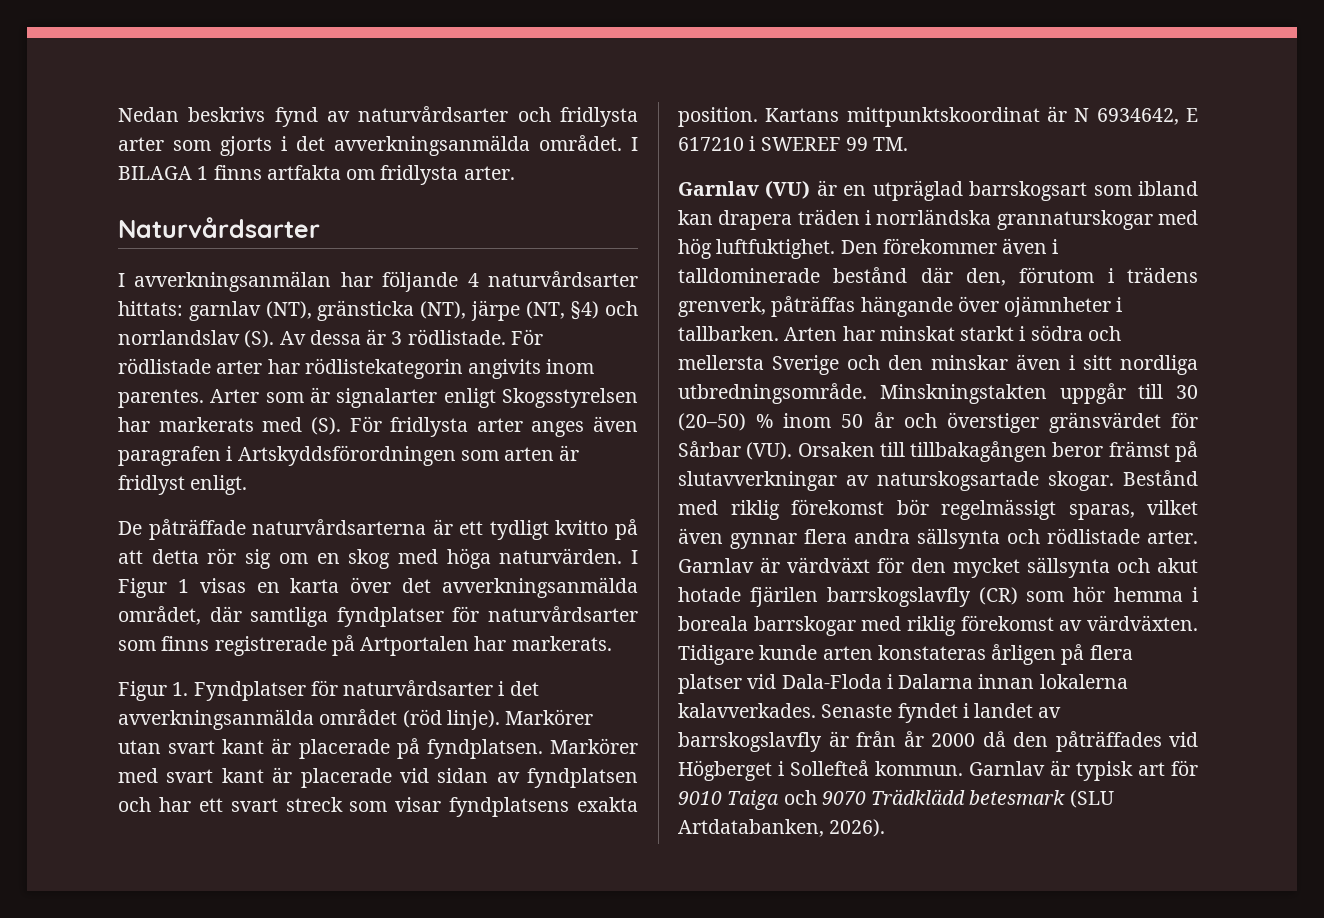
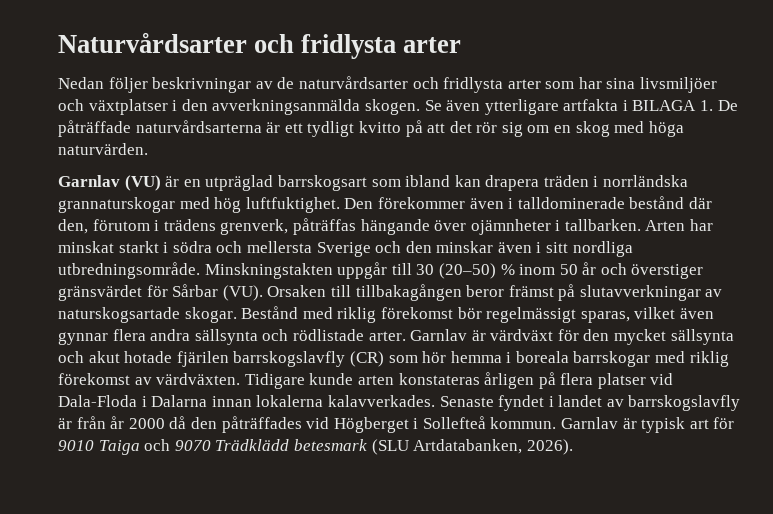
- Nedan beskrivs fynd av naturvårdsarter och fridlysta arter som gjorts i det avverkningsanmälda området. I BILAGA 1 finns artfakta om fridlysta arter.
- Naturvårdsarter
- I avverkningsanmälan har följande 4 naturvårdsarter hittats: garnlav (NT), gränsticka (NT), järpe (NT, §4) och norrlandslav (S). Av dessa är 3 rödlistade. För rödlistade arter har rödlistekategorin angivits inom parentes. Arter som är signalarter enligt Skogsstyrelsen har markerats med (S). För fridlysta arter anges även paragrafen i Artskyddsförordningen som arten är fridlyst enligt.
- De påträffade naturvårdsarterna är ett tydligt kvitto på att detta rör sig om en skog med höga naturvärden. I Figur 1 visas en karta över det avverkningsanmälda området, där samtliga fyndplatser för naturvårdsarter som finns registrerade på Artportalen har markerats.
- Figur 1. Fyndplatser för naturvårdsarter i det avverkningsanmälda området (röd linje). Markörer utan svart kant är placerade på fyndplatsen. Markörer med svart kant är placerade vid sidan av fyndplatsen och har ett svart streck som visar fyndplatsens exakta position. Kartans mittpunktskoordinat är N 6934642, E 617210 i SWEREF 99 TM.
+ Naturvårdsarter och fridlysta arter
+ Nedan följer beskrivningar av de naturvårdsarter och fridlysta arter som har sina livsmiljöer och växtplatser i den avverkningsanmälda skogen. Se även ytterligare artfakta i BILAGA 1. De påträffade naturvårdsarterna är ett tydligt kvitto på att det rör sig om en skog med höga naturvärden.

